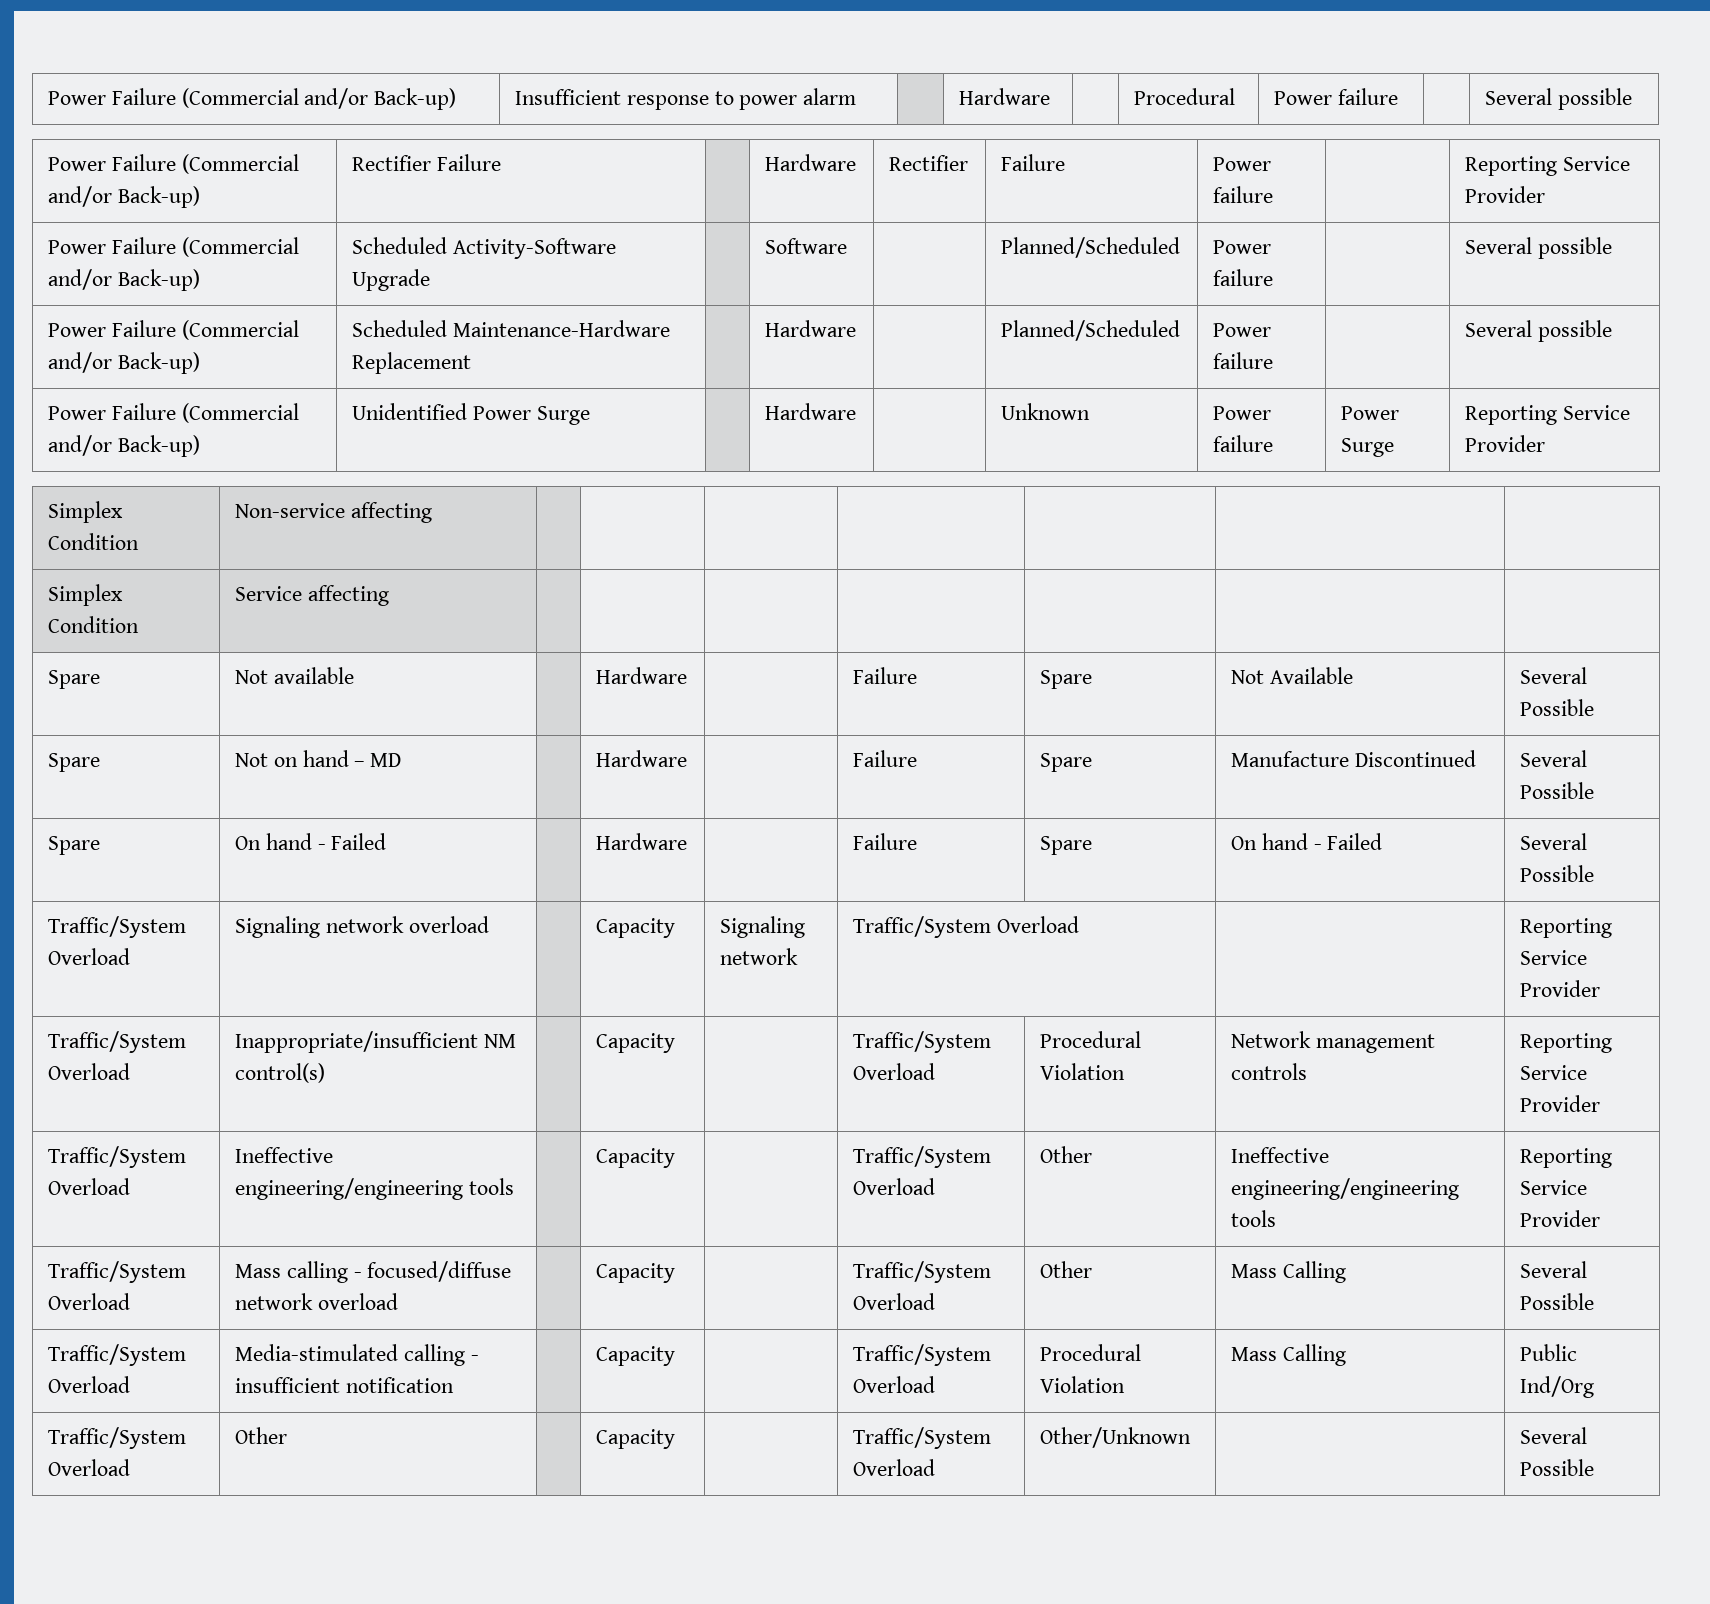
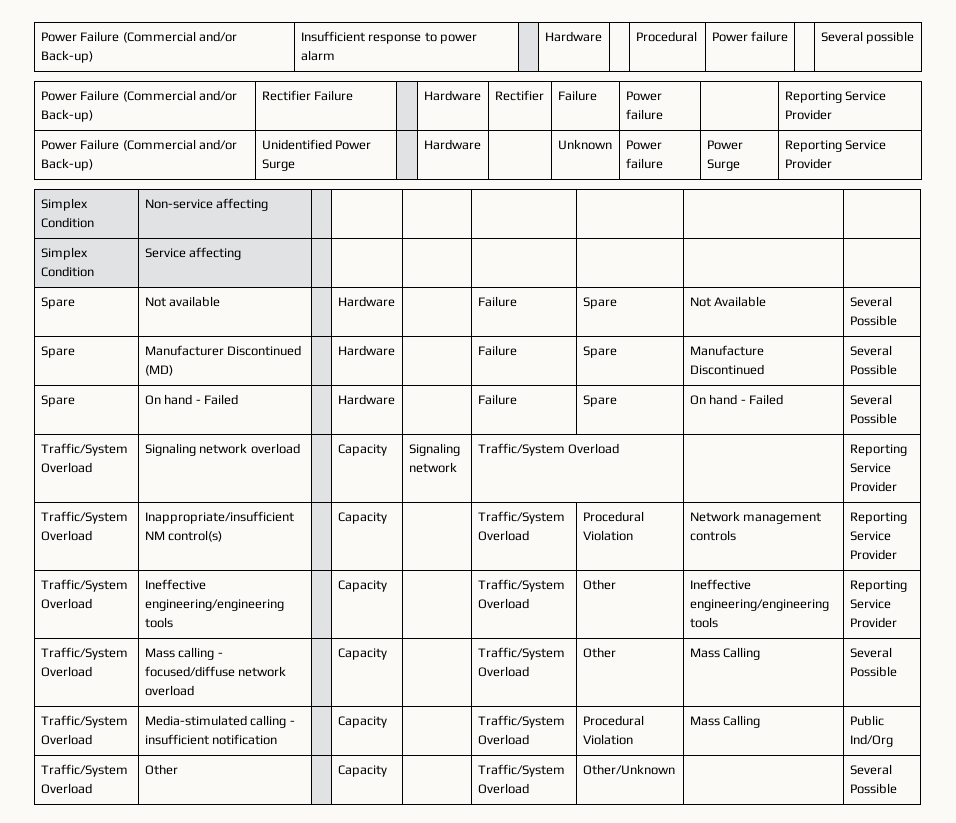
- Power Failure (Commercial and/or Back-up) | Scheduled Activity-Software Upgrade | | Software | | Planned/Scheduled | Power failure | | Several possible
- Power Failure (Commercial and/or Back-up) | Scheduled Maintenance-Hardware Replacement | | Hardware | | Planned/Scheduled | Power failure | | Several possible
- Spare | Not on hand – MD | | Hardware | | Failure | Spare | Manufacture Discontinued | Several Possible
+ Spare | Manufacturer Discontinued (MD) | | Hardware | | Failure | Spare | Manufacture Discontinued | Several Possible

